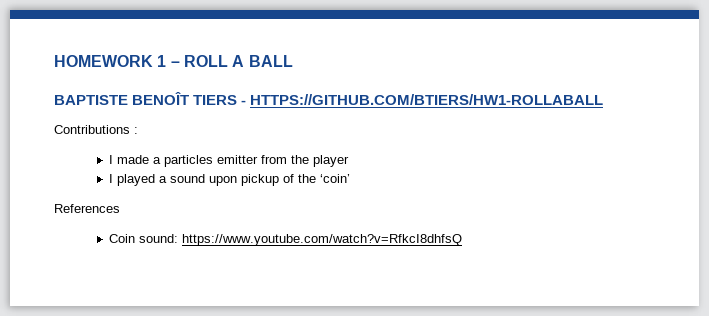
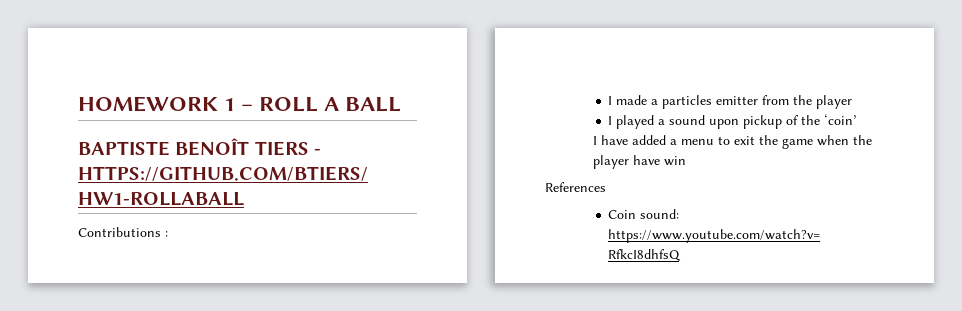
+ I have added a menu to exit the game when the player have win

